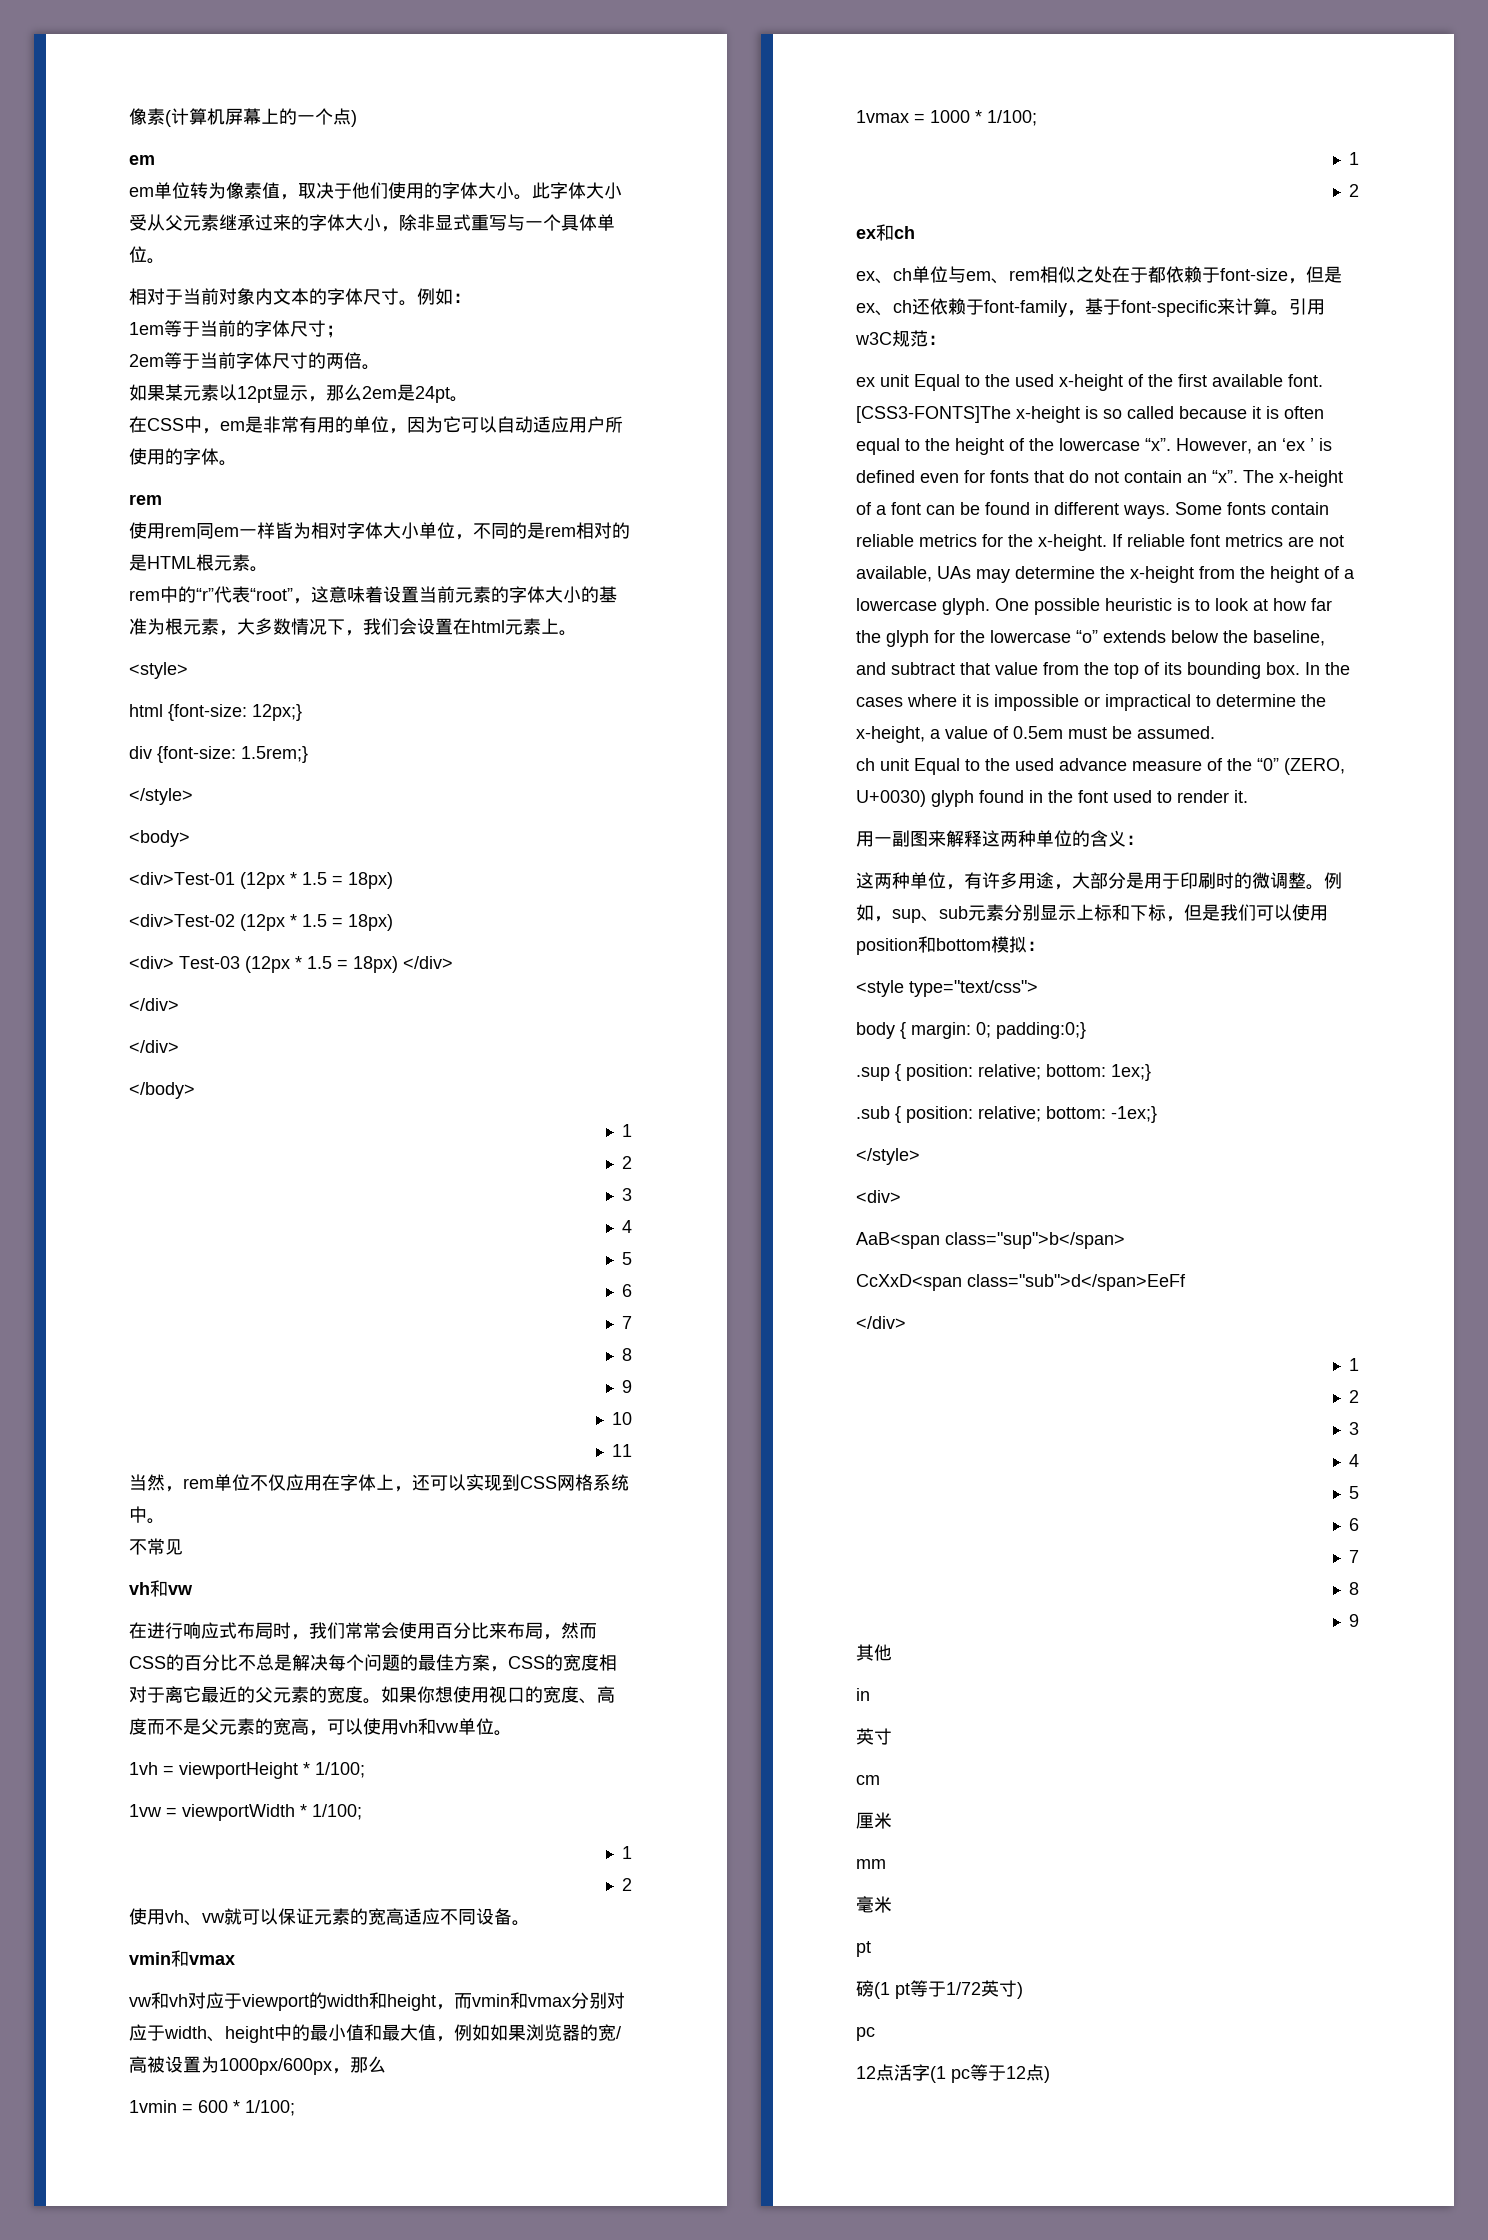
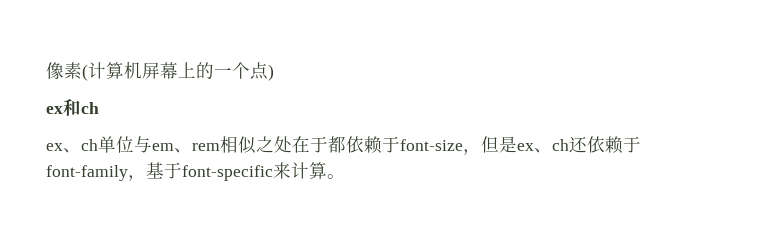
  像素(计算机屏幕上的一个点)
- em
- em单位转为像素值，取决于他们使用的字体大小。此字体大小受从父元素继承过来的字体大小，除非显式重写与一个具体单位。
- 相对于当前对象内文本的字体尺寸。例如：
- 1em等于当前的字体尺寸；
- 2em等于当前字体尺寸的两倍。
- 如果某元素以12pt显示，那么2em是24pt。
- 在CSS中，em是非常有用的单位，因为它可以自动适应用户所使用的字体。
- rem
- 使用rem同em一样皆为相对字体大小单位，不同的是rem相对的是HTML根元素。
- rem中的“r”代表“root”，这意味着设置当前元素的字体大小的基准为根元素，大多数情况下，我们会设置在html元素上。
- <style>
- html {font-size: 12px;}
- div {font-size: 1.5rem;}
- </style>
- <body>
- <div>Test-01 (12px * 1.5 = 18px)
- <div>Test-02 (12px * 1.5 = 18px)
- <div> Test-03 (12px * 1.5 = 18px) </div>
- </div>
- </div>
- </body>
- 1
- 2
- 3
- 4
- 5
- 6
- 7
- 8
- 9
- 10
- 11
- 当然，rem单位不仅应用在字体上，还可以实现到CSS网格系统中。
- 不常见
- vh和vw
- 在进行响应式布局时，我们常常会使用百分比来布局，然而CSS的百分比不总是解决每个问题的最佳方案，CSS的宽度相对于离它最近的父元素的宽度。如果你想使用视口的宽度、高度而不是父元素的宽高，可以使用vh和vw单位。
- 1vh = viewportHeight * 1/100;
- 1vw = viewportWidth * 1/100;
- 1
- 2
- 使用vh、vw就可以保证元素的宽高适应不同设备。
- vmin和vmax
- vw和vh对应于viewport的width和height，而vmin和vmax分别对应于width、height中的最小值和最大值，例如如果浏览器的宽/高被设置为1000px/600px，那么
- 1vmin = 600 * 1/100;
- 1vmax = 1000 * 1/100;
- 1
- 2
- 引用w3C规范：
- ex unit Equal to the used x-height of the first available font. [CSS3-FONTS]The x-height is so called because it is often equal to the height of the lowercase “x”. However, an ‘ex ’ is defined even for fonts that do not contain an “x”. The x-height of a font can be found in different ways. Some fonts contain reliable metrics for the x-height. If reliable font metrics are not available, UAs may determine the x-height from the height of a lowercase glyph. One possible heuristic is to look at how far the glyph for the lowercase “o” extends below the baseline, and subtract that value from the top of its bounding box. In the cases where it is impossible or impractical to determine the x-height, a value of 0.5em must be assumed.
- ch unit Equal to the used advance measure of the “0” (ZERO, U+0030) glyph found in the font used to render it.
- 用一副图来解释这两种单位的含义：
- 这两种单位，有许多用途，大部分是用于印刷时的微调整。例如，sup、sub元素分别显示上标和下标，但是我们可以使用position和bottom模拟：
- <style type="text/css">
- body { margin: 0; padding:0;}
- .sup { position: relative; bottom: 1ex;}
- .sub { position: relative; bottom: -1ex;}
- </style>
- <div>
- AaB<span class="sup">b</span>
- CcXxD<span class="sub">d</span>EeFf
- </div>
- 1
- 2
- 3
- 4
- 5
- 6
- 7
- 8
- 9
- 其他
- in
- 英寸
- cm
- 厘米
- mm
- 毫米
- pt
- 磅(1 pt等于1/72英寸)
- pc
- 12点活字(1 pc等于12点)

